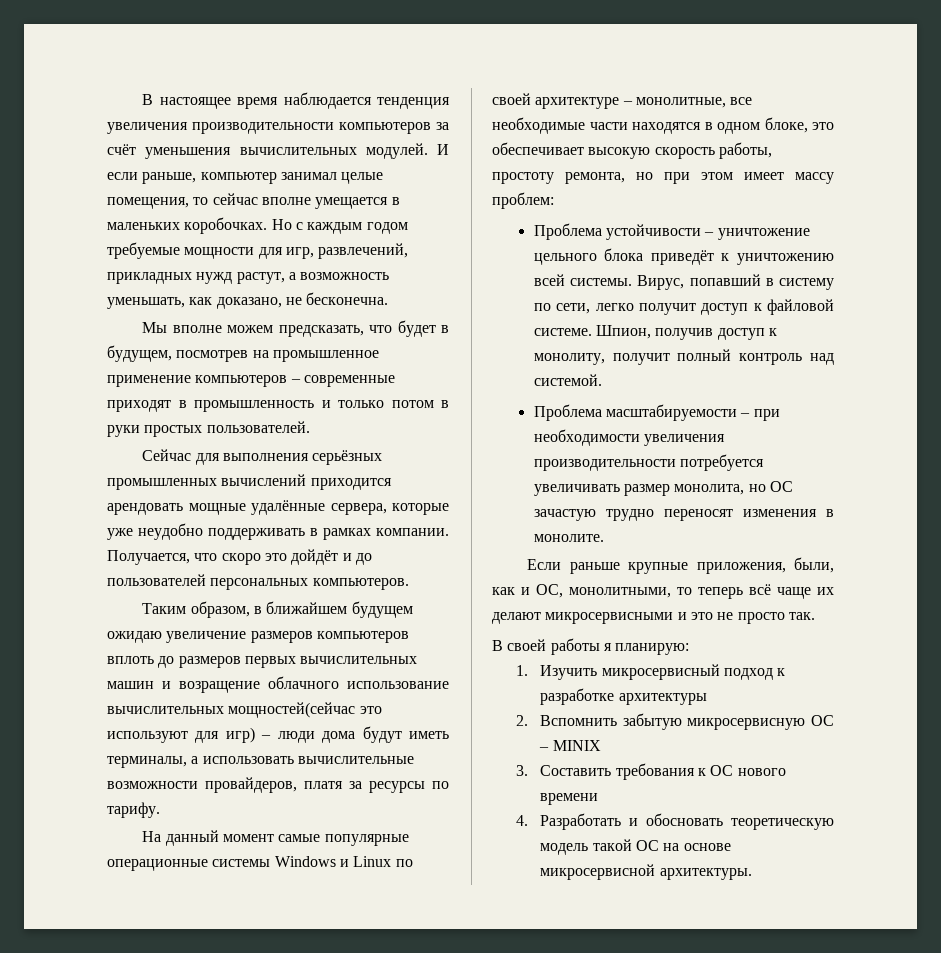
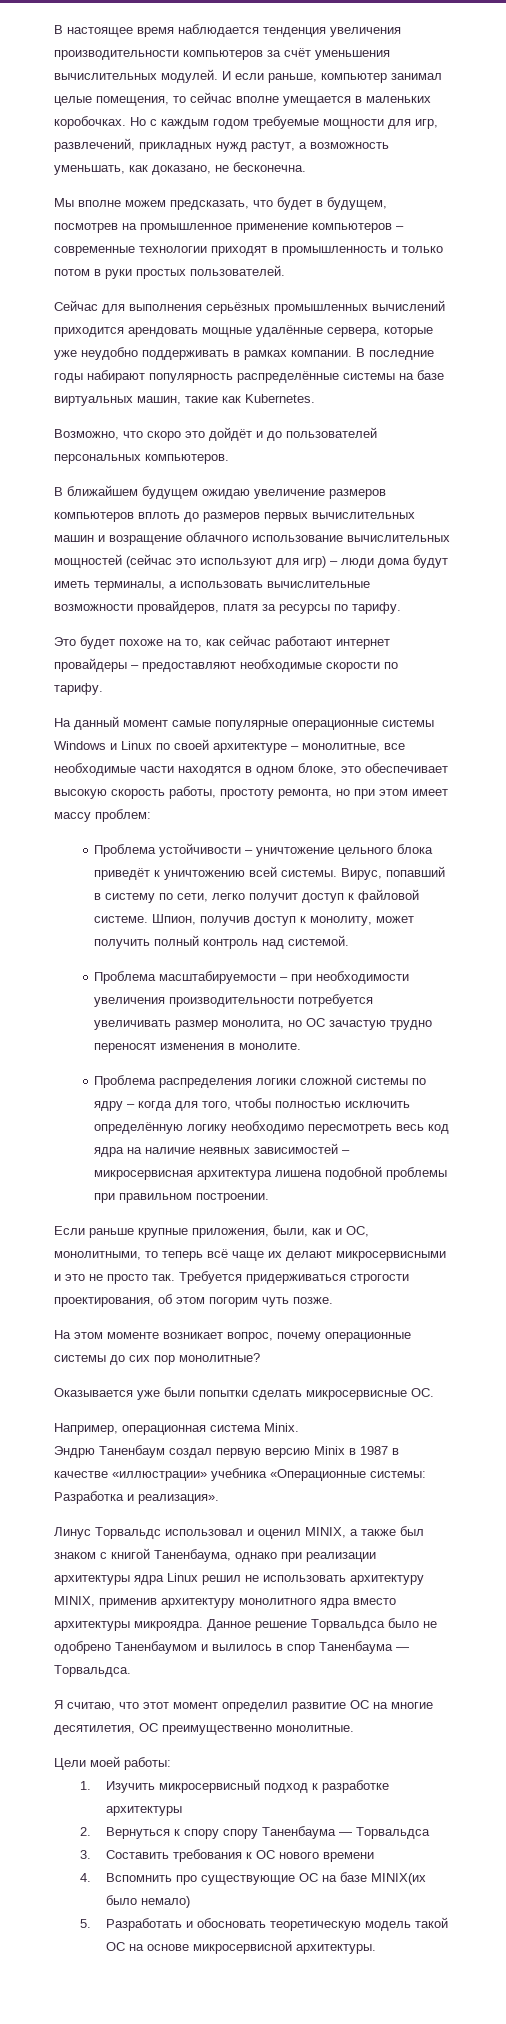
- Мы вполне можем предсказать, что будет в будущем, посмотрев на промышленное применение компьютеров – современные приходят в промышленность и только потом в руки простых пользователей.
+ Мы вполне можем предсказать, что будет в будущем, посмотрев на промышленное применение компьютеров – современные технологии приходят в промышленность и только потом в руки простых пользователей.
- Получается, что скоро это дойдёт и до пользователей персональных компьютеров.
+ В последние годы набирают популярность распределённые системы на базе виртуальных машин, такие как Kubernetes.
+ Возможно, что скоро это дойдёт и до пользователей персональных компьютеров.
- Таким образом, в ближайшем будущем ожидаю увеличение размеров компьютеров вплоть до размеров первых вычислительных машин и возращение облачного использование вычислительных мощностей(сейчас это используют для игр) – люди дома будут иметь терминалы, а использовать вычислительные возможности провайдеров, платя за ресурсы по тарифу.
+ В ближайшем будущем ожидаю увеличение размеров компьютеров вплоть до размеров первых вычислительных машин и возращение облачного использование вычислительных мощностей (сейчас это используют для игр) – люди дома будут иметь терминалы, а использовать вычислительные возможности провайдеров, платя за ресурсы по тарифу.
+ Это будет похоже на то, как сейчас работают интернет провайдеры – предоставляют необходимые скорости по тарифу.
- Шпион, получив доступ к монолиту, получит полный контроль над системой.
+ Шпион, получив доступ к монолиту, может получить полный контроль над системой.
+ Проблема распределения логики сложной системы по ядру – когда для того, чтобы полностью исключить определённую логику необходимо пересмотреть весь код ядра на наличие неявных зависимостей – микросервисная архитектура лишена подобной проблемы при правильном построении.
- Если раньше крупные приложения, были, как и ОС, монолитными, то теперь всё чаще их делают микросервисными и это не просто так.
- В своей работы я планирую:
+ Если раньше крупные приложения, были, как и ОС, монолитными, то теперь всё чаще их делают микросервисными и это не просто так. Требуется придерживаться строгости проектирования, об этом погорим чуть позже.
+ На этом моменте возникает вопрос, почему операционные системы до сих пор монолитные?
+ Оказывается уже были попытки сделать микросервисные ОС.
+ Например, операционная система Minix.
+ Эндрю Таненбаум создал первую версию Minix в 1987 в качестве «иллюстрации» учебника «Операционные системы: Разработка и реализация».
+ Линус Торвальдс использовал и оценил MINIX, а также был знаком с книгой Таненбаума, однако при реализации архитектуры ядра Linux решил не использовать архитектуру MINIX, применив архитектуру монолитного ядра вместо архитектуры микроядра. Данное решение Торвальдса было не одобрено Таненбаумом и вылилось в спор Таненбаума — Торвальдса.
+ Я считаю, что этот момент определил развитие ОС на многие десятилетия, ОС преимущественно монолитные.
+ Цели моей работы:
- 2. Вспомнить забытую микросервисную ОС – MINIX
+ 2. Вернуться к спору спору Таненбаума — Торвальдса
- 4. Разработать и обосновать теоретическую модель такой ОС на основе микросервисной архитектуры.
+ 4. Вспомнить про существующие ОС на базе MINIX(их было немало)
+ 5. Разработать и обосновать теоретическую модель такой ОС на основе микросервисной архитектуры.

